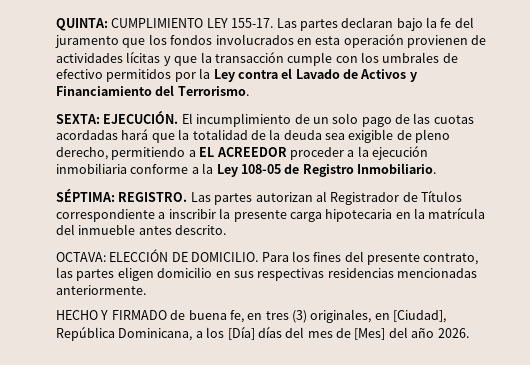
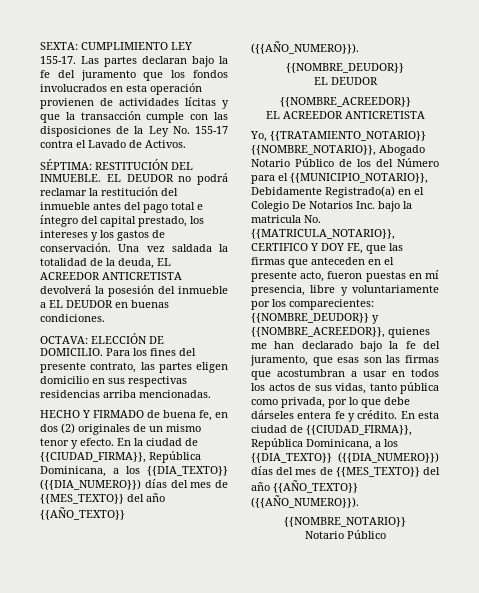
- QUINTA: CUMPLIMIENTO LEY 155-17.
+ SEXTA: CUMPLIMIENTO LEY 155-17.
- Las partes declaran bajo la fe del juramento que los fondos involucrados en esta operación provienen de actividades lícitas y que la transacción cumple con los umbrales de efectivo permitidos por la Ley contra el Lavado de Activos y Financiamiento del Terrorismo.
- SEXTA: EJECUCIÓN. El incumplimiento de un solo pago de las cuotas acordadas hará que la totalidad de la deuda sea exigible de pleno derecho, permitiendo a EL ACREEDOR proceder a la ejecución inmobiliaria conforme a la Ley 108-05 de Registro Inmobiliario.
- SÉPTIMA: REGISTRO. Las partes autorizan al Registrador de Títulos correspondiente a inscribir la presente carga hipotecaria en la matrícula del inmueble antes descrito.
+ Las partes declaran bajo la fe del juramento que los fondos involucrados en esta operación provienen de actividades lícitas y que la transacción cumple con las disposiciones de la Ley No. 155-17 contra el Lavado de Activos.
+ SÉPTIMA: RESTITUCIÓN DEL INMUEBLE. EL DEUDOR no podrá reclamar la restitución del inmueble antes del pago total e íntegro del capital prestado, los intereses y los gastos de conservación. Una vez saldada la totalidad de la deuda, EL ACREEDOR ANTICRETISTA devolverá la posesión del inmueble a EL DEUDOR en buenas condiciones.
- Para los fines del presente contrato, las partes eligen domicilio en sus respectivas residencias mencionadas anteriormente.
+ Para los fines del presente contrato, las partes eligen domicilio en sus respectivas residencias arriba mencionadas.
- HECHO Y FIRMADO de buena fe, en tres (3) originales, en [Ciudad], República Dominicana, a los [Día] días del mes de [Mes] del año 2026.
+ HECHO Y FIRMADO de buena fe, en dos (2) originales de un mismo tenor y efecto. En la ciudad de {{CIUDAD_FIRMA}}, República Dominicana, a los {{DIA_TEXTO}} ({{DIA_NUMERO}}) días del mes de {{MES_TEXTO}} del año {{AÑO_TEXTO}} ({{AÑO_NUMERO}}).
+ {{NOMBRE_DEUDOR}}
+ EL DEUDOR
+ {{NOMBRE_ACREEDOR}}
+ EL ACREEDOR ANTICRETISTA
+ Yo, {{TRATAMIENTO_NOTARIO}} {{NOMBRE_NOTARIO}}, Abogado Notario Público de los del Número para el {{MUNICIPIO_NOTARIO}}, Debidamente Registrado(a) en el Colegio De Notarios Inc. bajo la matricula No. {{MATRICULA_NOTARIO}}, CERTIFICO Y DOY FE, que las firmas que anteceden en el presente acto, fueron puestas en mí presencia, libre y voluntariamente por los comparecientes: {{NOMBRE_DEUDOR}} y {{NOMBRE_ACREEDOR}}, quienes me han declarado bajo la fe del juramento, que esas son las firmas que acostumbran a usar en todos los actos de sus vidas, tanto pública como privada, por lo que debe dárseles entera fe y crédito. En esta ciudad de {{CIUDAD_FIRMA}}, República Dominicana, a los {{DIA_TEXTO}} ({{DIA_NUMERO}}) días del mes de {{MES_TEXTO}} del año {{AÑO_TEXTO}} ({{AÑO_NUMERO}}).
+ {{NOMBRE_NOTARIO}}
+ Notario Público

